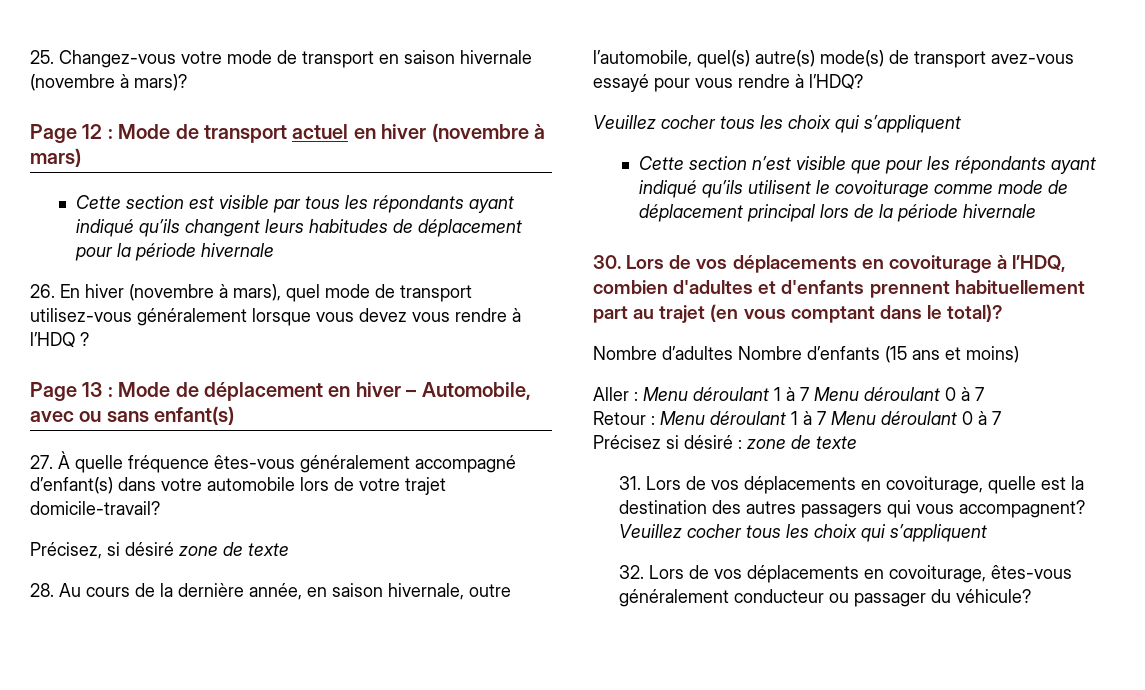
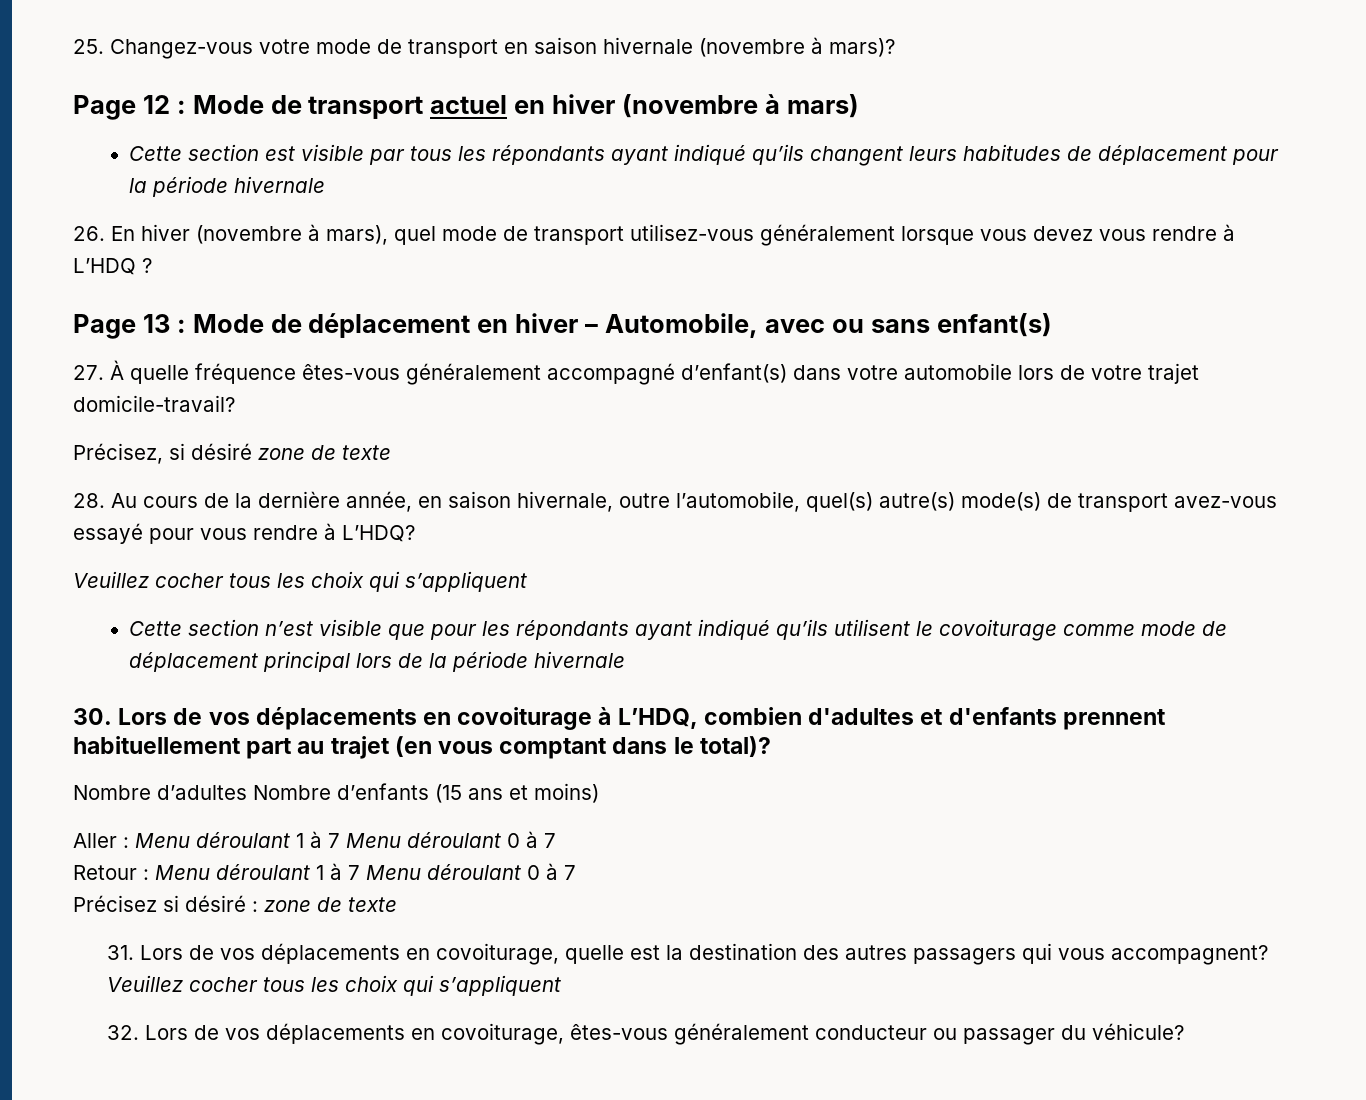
- 26. En hiver (novembre à mars), quel mode de transport utilisez-vous généralement lorsque vous devez vous rendre à l’HDQ ?
+ 26. En hiver (novembre à mars), quel mode de transport utilisez-vous généralement lorsque vous devez vous rendre à L’HDQ ?
- 28. Au cours de la dernière année, en saison hivernale, outre l’automobile, quel(s) autre(s) mode(s) de transport avez-vous essayé pour vous rendre à l’HDQ?
+ 28. Au cours de la dernière année, en saison hivernale, outre l’automobile, quel(s) autre(s) mode(s) de transport avez-vous essayé pour vous rendre à L’HDQ?
- 30. Lors de vos déplacements en covoiturage à l’HDQ, combien d'adultes et d'enfants prennent habituellement part au trajet (en vous comptant dans le total)?
+ 30. Lors de vos déplacements en covoiturage à L’HDQ, combien d'adultes et d'enfants prennent habituellement part au trajet (en vous comptant dans le total)?

